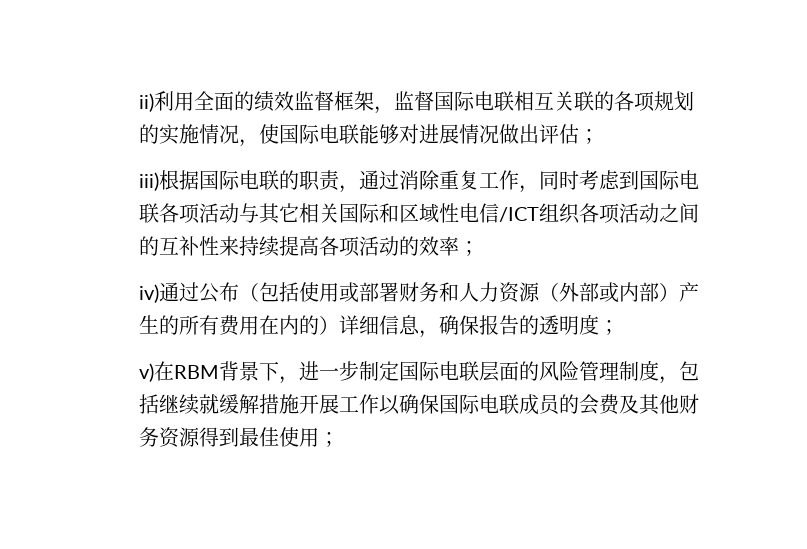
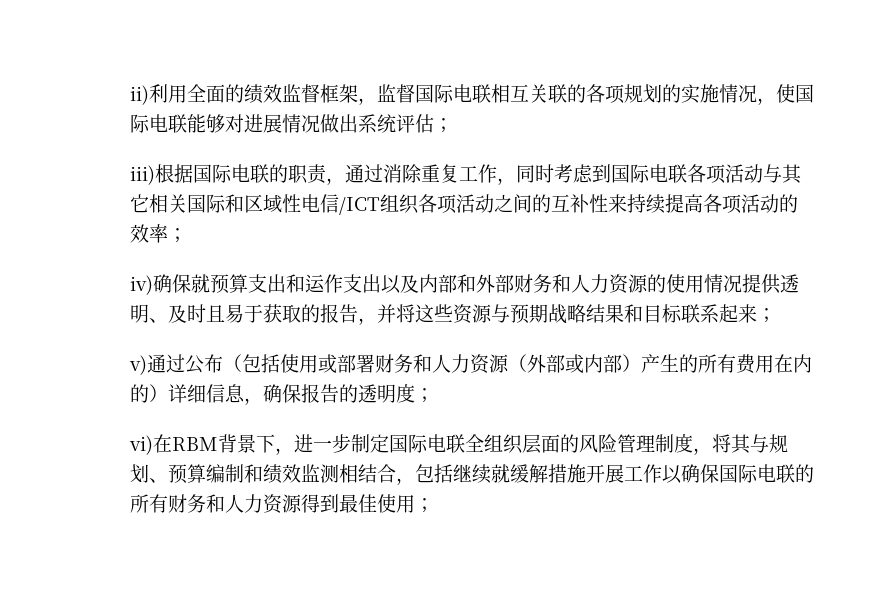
- ii)利用全面的绩效监督框架，监督国际电联相互关联的各项规划的实施情况，使国际电联能够对进展情况做出评估；
+ ii)利用全面的绩效监督框架，监督国际电联相互关联的各项规划的实施情况，使国际电联能够对进展情况做出系统评估；
- iv)通过公布（包括使用或部署财务和人力资源（外部或内部）产生的所有费用在内的）详细信息，确保报告的透明度；
+ iv)确保就预算支出和运作支出以及内部和外部财务和人力资源的使用情况提供透明、及时且易于获取的报告，并将这些资源与预期战略结果和目标联系起来；
+ v)通过公布（包括使用或部署财务和人力资源（外部或内部）产生的所有费用在内的）详细信息，确保报告的透明度；
- v)在RBM背景下，进一步制定国际电联层面的风险管理制度，包括继续就缓解措施开展工作以确保国际电联成员的会费及其他财务资源得到最佳使用；
+ vi)在RBM背景下，进一步制定国际电联全组织层面的风险管理制度，将其与规划、预算编制和绩效监测相结合，包括继续就缓解措施开展工作以确保国际电联的所有财务和人力资源得到最佳使用；

